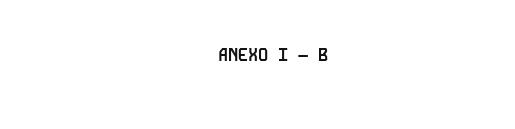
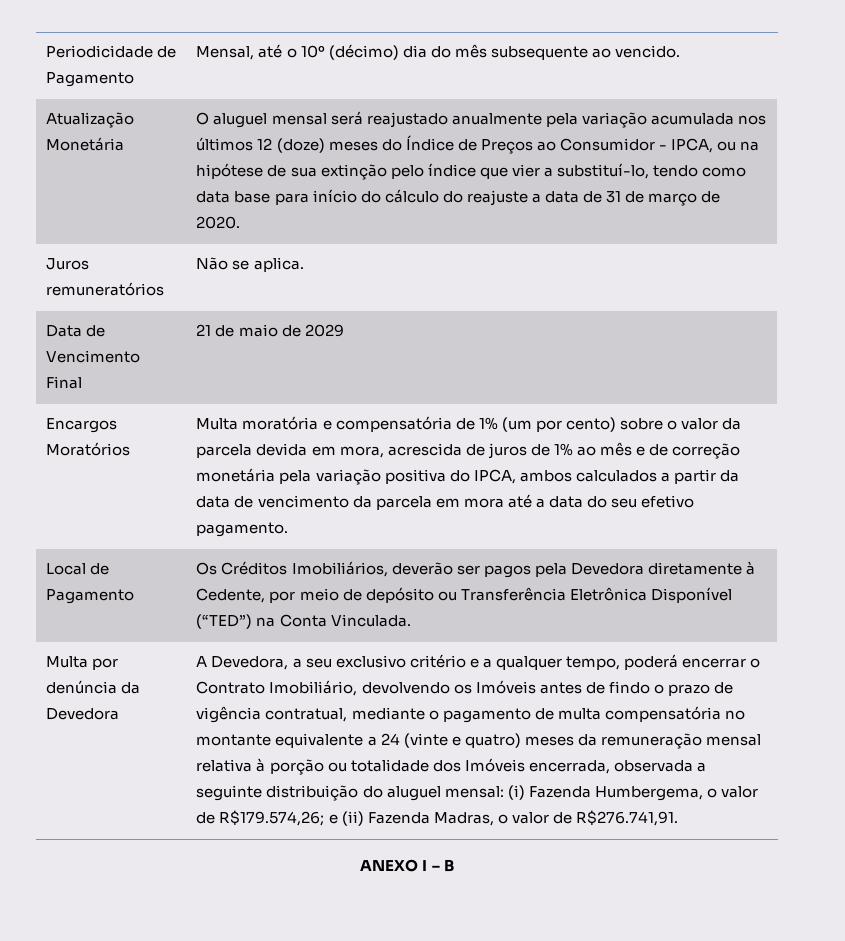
+ Periodicidade de Pagamento | Mensal, até o 10º (décimo) dia do mês subsequente ao vencido.
+ Atualização Monetária | O aluguel mensal será reajustado anualmente pela variação acumulada nos últimos 12 (doze) meses do Índice de Preços ao Consumidor - IPCA, ou na hipótese de sua extinção pelo índice que vier a substituí-lo, tendo como data base para início do cálculo do reajuste a data de 31 de março de 2020.
+ Juros remuneratórios | Não se aplica.
+ Data de Vencimento Final | 21 de maio de 2029
+ Encargos Moratórios | Multa moratória e compensatória de 1% (um por cento) sobre o valor da parcela devida em mora, acrescida de juros de 1% ao mês e de correção monetária pela variação positiva do IPCA, ambos calculados a partir da data de vencimento da parcela em mora até a data do seu efetivo pagamento.
+ Local de Pagamento | Os Créditos Imobiliários, deverão ser pagos pela Devedora diretamente à Cedente, por meio de depósito ou Transferência Eletrônica Disponível (“TED”) na Conta Vinculada.
+ Multa por denúncia da Devedora | A Devedora, a seu exclusivo critério e a qualquer tempo, poderá encerrar o Contrato Imobiliário, devolvendo os Imóveis antes de findo o prazo de vigência contratual, mediante o pagamento de multa compensatória no montante equivalente a 24 (vinte e quatro) meses da remuneração mensal relativa à porção ou totalidade dos Imóveis encerrada, observada a seguinte distribuição do aluguel mensal: (i) Fazenda Humbergema, o valor de R$179.574,26; e (ii) Fazenda Madras, o valor de R$276.741,91.

